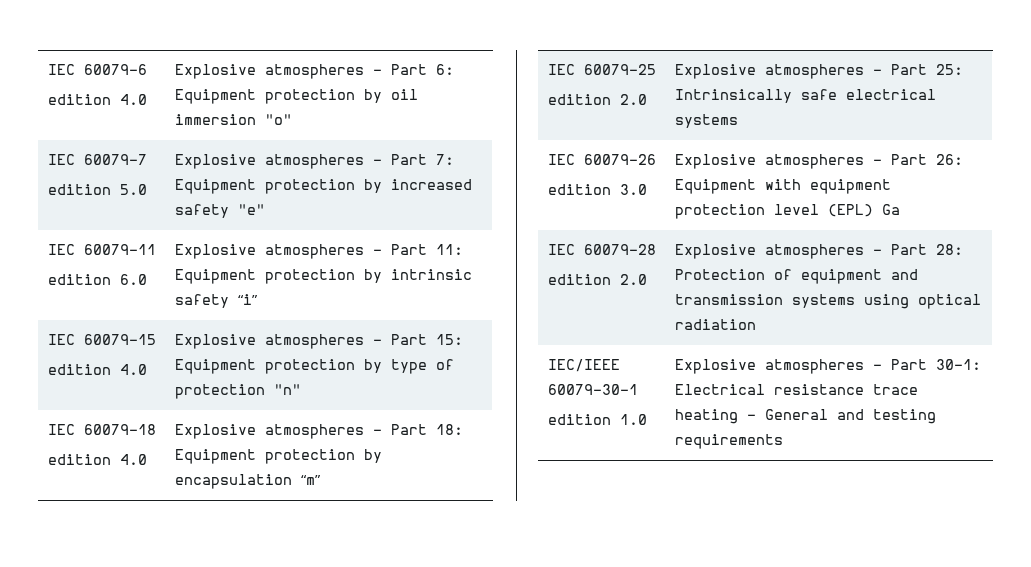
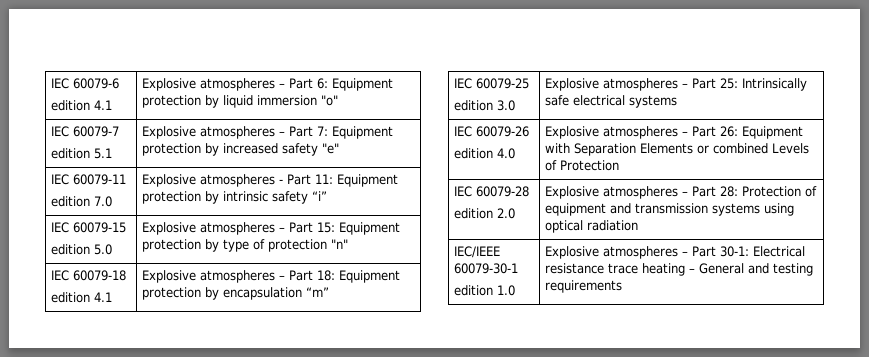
  IEC 60079-6
- edition 4.0 | Explosive atmospheres – Part 6: Equipment protection by oil immersion "o"
+ edition 4.1 | Explosive atmospheres – Part 6: Equipment protection by liquid immersion "o"
  IEC 60079-7
- edition 5.0 | Explosive atmospheres – Part 7: Equipment protection by increased safety "e"
+ edition 5.1 | Explosive atmospheres – Part 7: Equipment protection by increased safety "e"
  IEC 60079-11
- edition 6.0 | Explosive atmospheres - Part 11: Equipment protection by intrinsic safety “i”
+ edition 7.0 | Explosive atmospheres - Part 11: Equipment protection by intrinsic safety “i”
  IEC 60079-15
- edition 4.0 | Explosive atmospheres – Part 15: Equipment protection by type of protection "n"
+ edition 5.0 | Explosive atmospheres – Part 15: Equipment protection by type of protection "n"
  IEC 60079-18
- edition 4.0 | Explosive atmospheres – Part 18: Equipment protection by encapsulation “m”
+ edition 4.1 | Explosive atmospheres – Part 18: Equipment protection by encapsulation “m”
  IEC 60079-25
- edition 2.0 | Explosive atmospheres – Part 25: Intrinsically safe electrical systems
+ edition 3.0 | Explosive atmospheres – Part 25: Intrinsically safe electrical systems
  IEC 60079-26
- edition 3.0 | Explosive atmospheres – Part 26: Equipment with equipment protection level (EPL) Ga
+ edition 4.0 | Explosive atmospheres – Part 26: Equipment with Separation Elements or combined Levels of Protection

